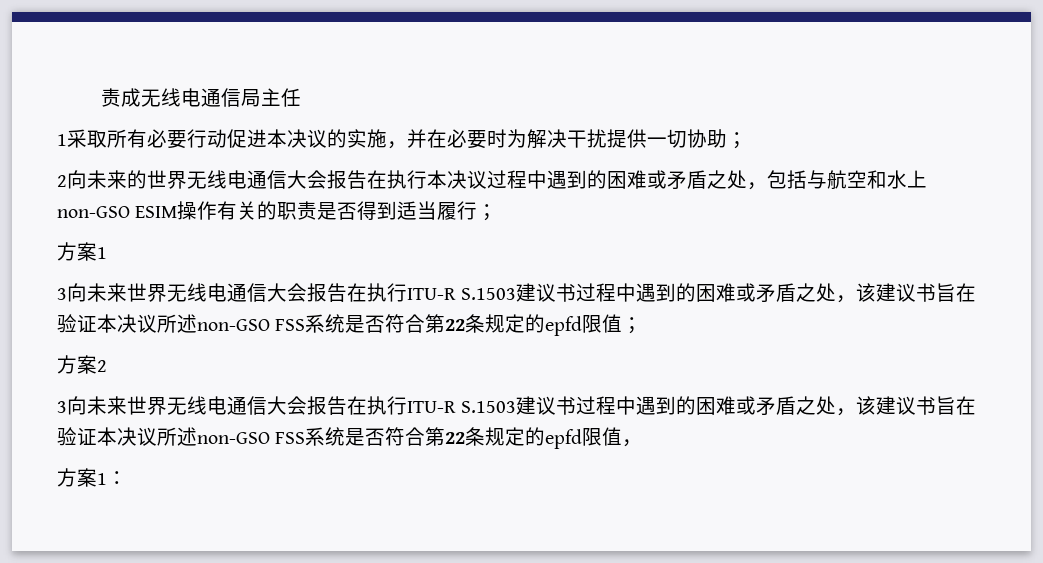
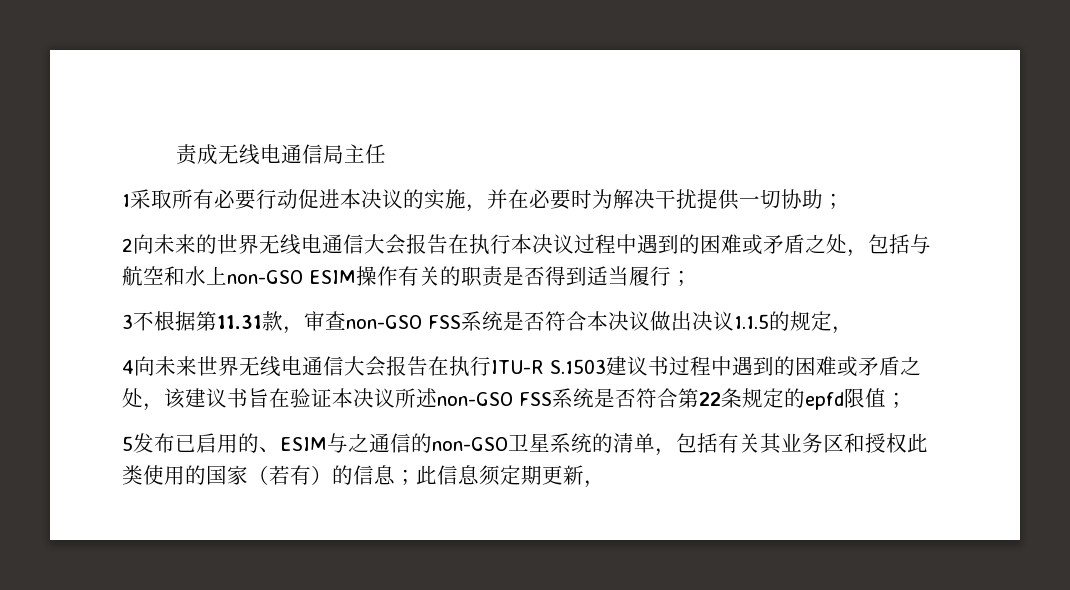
  2向未来的世界无线电通信大会报告在执行本决议过程中遇到的困难或矛盾之处，包括与航空和水上non-GSO ESIM操作有关的职责是否得到适当履行；
- 方案1
- 3向未来世界无线电通信大会报告在执行ITU-R S.1503建议书过程中遇到的困难或矛盾之处，该建议书旨在验证本决议所述non-GSO FSS系统是否符合第22条规定的epfd限值；
+ 3不根据第11.31款，审查non-GSO FSS系统是否符合本决议做出决议1.1.5的规定，
+ 4向未来世界无线电通信大会报告在执行ITU-R S.1503建议书过程中遇到的困难或矛盾之处，该建议书旨在验证本决议所述non-GSO FSS系统是否符合第22条规定的epfd限值；
- 方案2
- 3向未来世界无线电通信大会报告在执行ITU-R S.1503建议书过程中遇到的困难或矛盾之处，该建议书旨在验证本决议所述non-GSO FSS系统是否符合第22条规定的epfd限值，
- 方案1：
+ 5发布已启用的、ESIM与之通信的non-GSO卫星系统的清单，包括有关其业务区和授权此类使用的国家（若有）的信息；此信息须定期更新，

